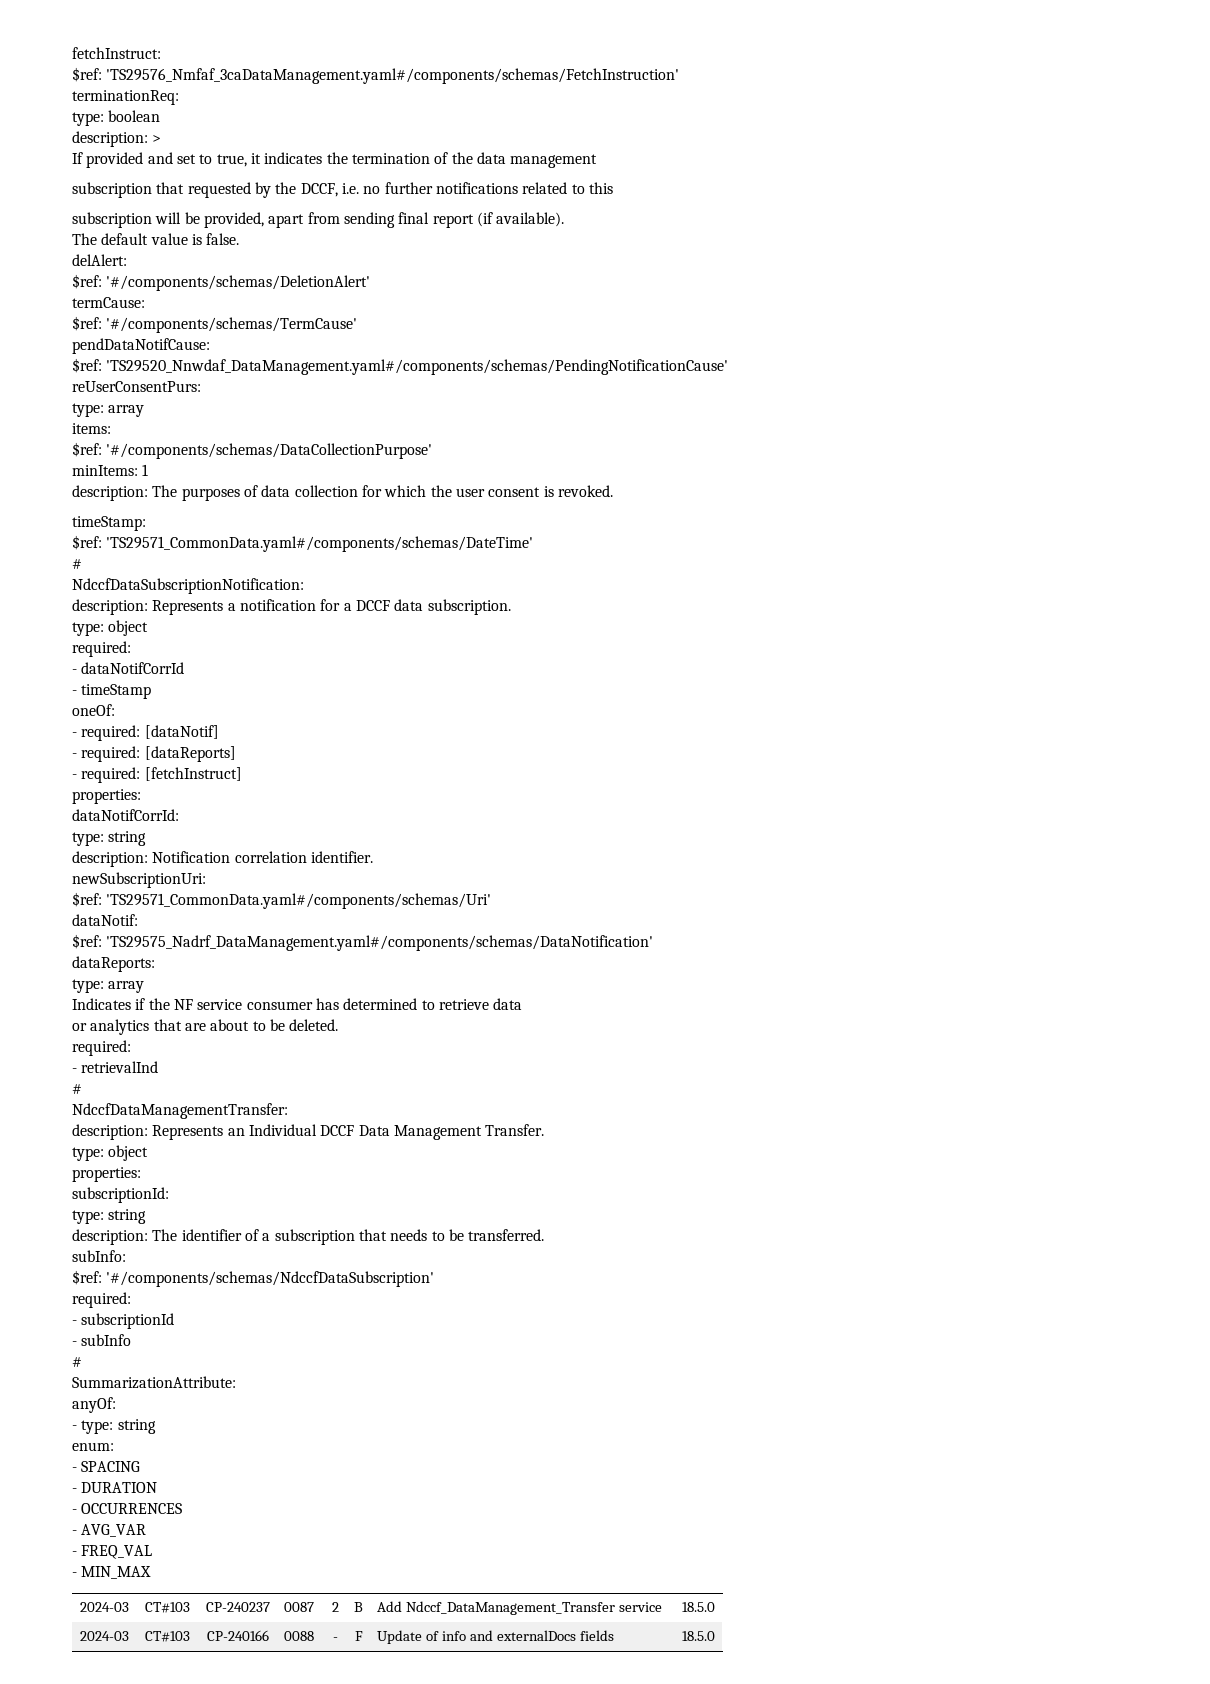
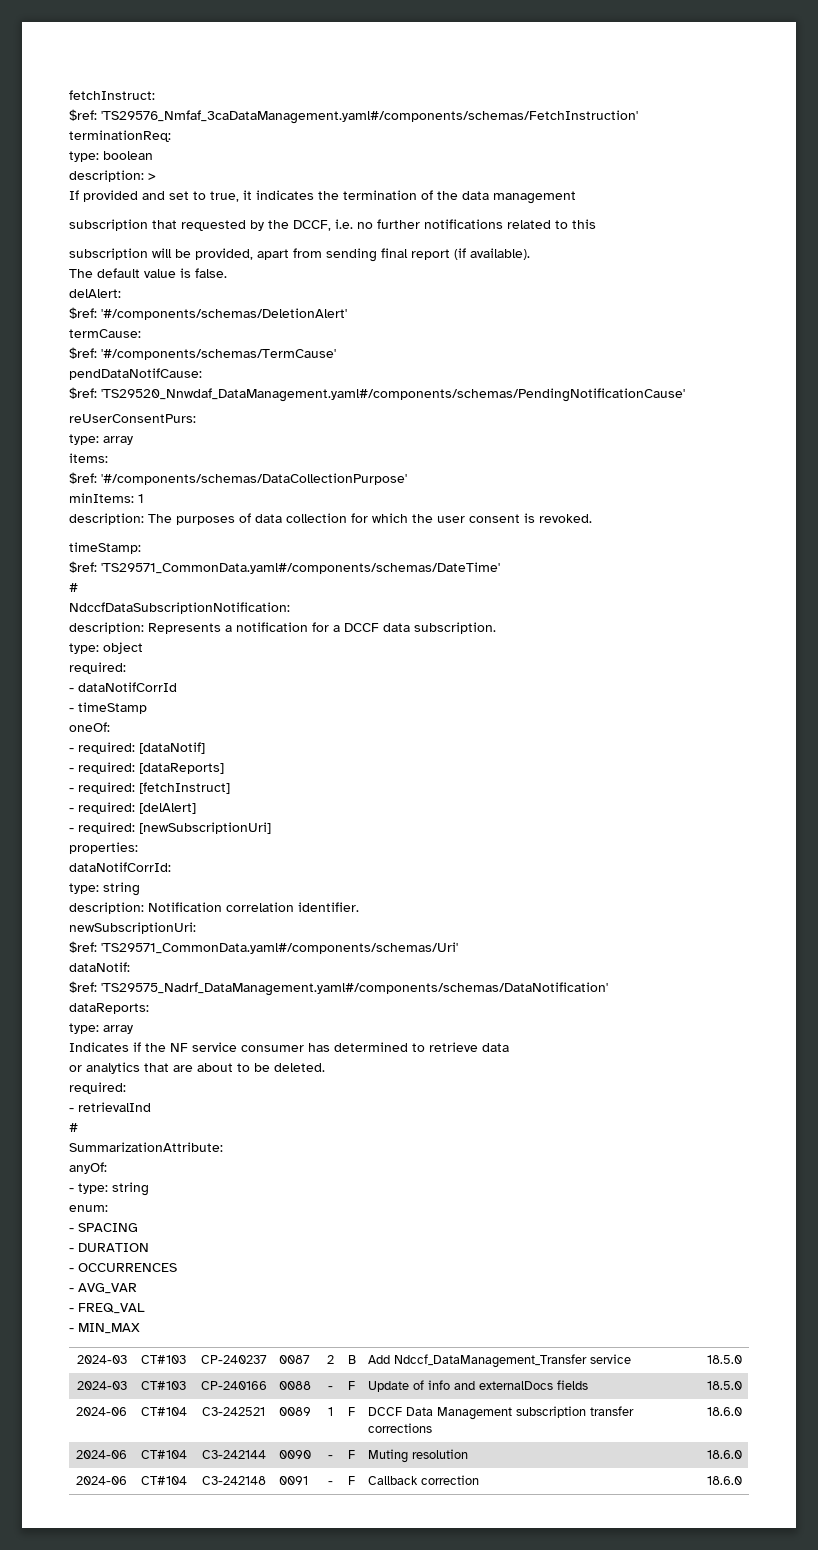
+ - required: [delAlert]
+ - required: [newSubscriptionUri]
- NdccfDataManagementTransfer:
- description: Represents an Individual DCCF Data Management Transfer.
- type: object
- properties:
- subscriptionId:
- type: string
- description: The identifier of a subscription that needs to be transferred.
- subInfo:
- $ref: '#/components/schemas/NdccfDataSubscription'
- required:
- - subscriptionId
- - subInfo
- #
+ 2024-06 | CT#104 | C3-242521 | 0089 | 1 | F | DCCF Data Management subscription transfer corrections | 18.6.0
+ 2024-06 | CT#104 | C3-242144 | 0090 | - | F | Muting resolution | 18.6.0
+ 2024-06 | CT#104 | C3-242148 | 0091 | - | F | Callback correction | 18.6.0

